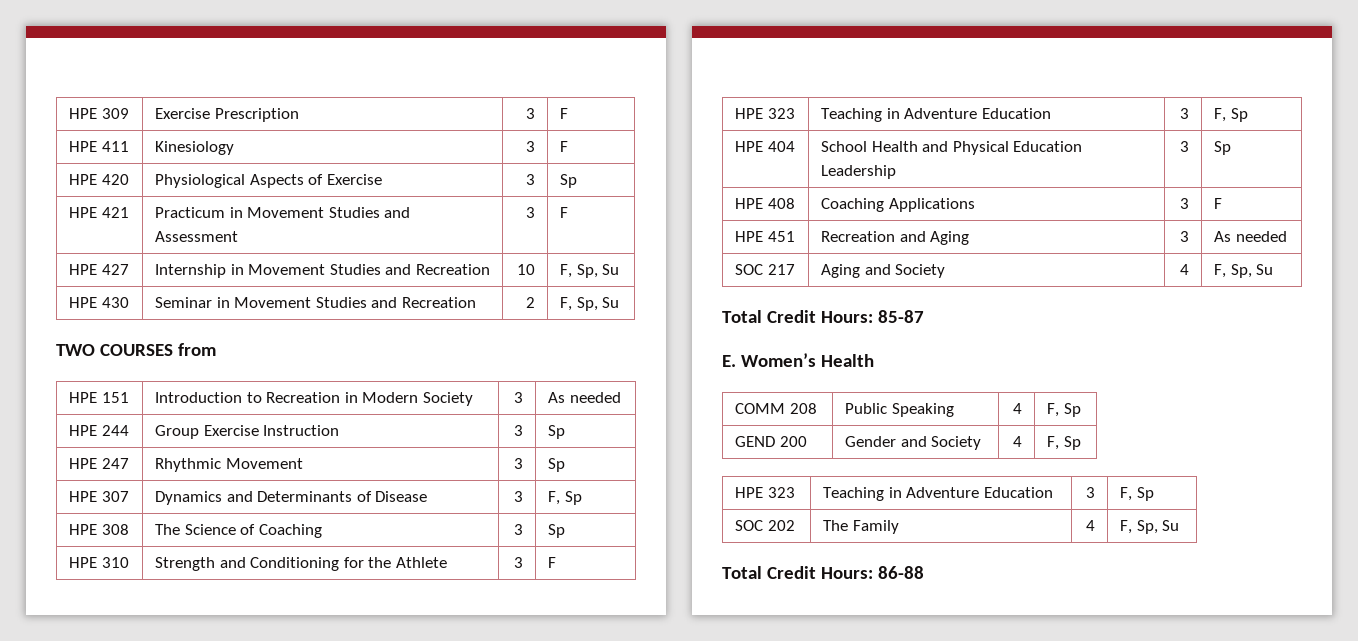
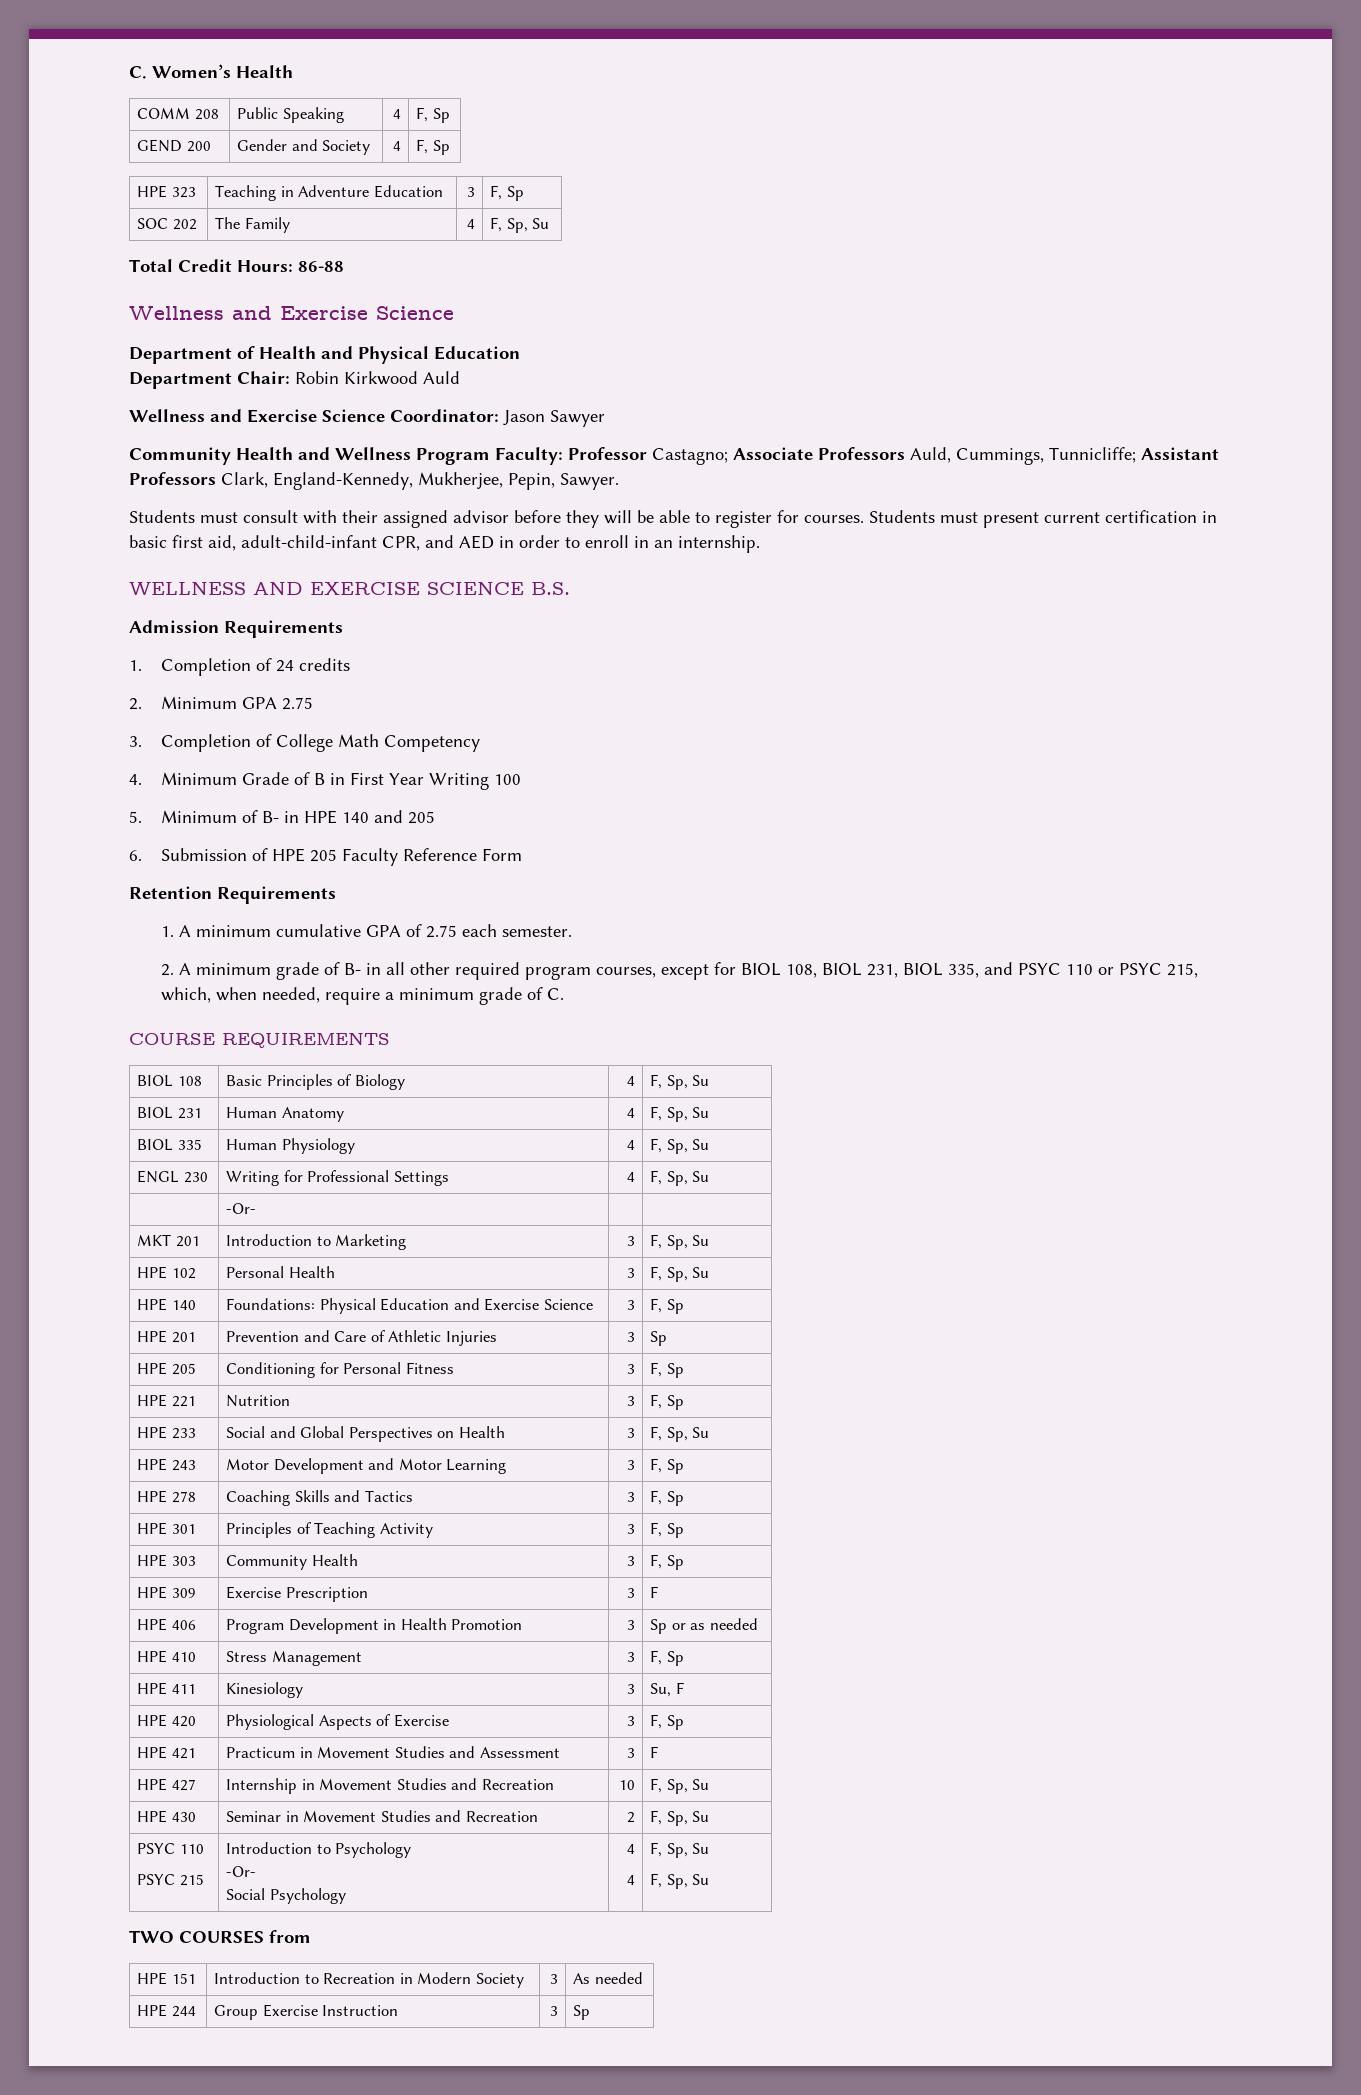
- HPE 309 | Exercise Prescription | 3 | F
- HPE 411 | Kinesiology | 3 | F
- HPE 420 | Physiological Aspects of Exercise | 3 | Sp
- HPE 421 | Practicum in Movement Studies and Assessment | 3 | F
- HPE 427 | Internship in Movement Studies and Recreation | 10 | F, Sp, Su
- HPE 430 | Seminar in Movement Studies and Recreation | 2 | F, Sp, Su
- TWO COURSES from
- HPE 151 | Introduction to Recreation in Modern Society | 3 | As needed
- HPE 244 | Group Exercise Instruction | 3 | Sp
- HPE 247 | Rhythmic Movement | 3 | Sp
- HPE 307 | Dynamics and Determinants of Disease | 3 | F, Sp
- HPE 308 | The Science of Coaching | 3 | Sp
- HPE 310 | Strength and Conditioning for the Athlete | 3 | F
- HPE 323 | Teaching in Adventure Education | 3 | F, Sp
- HPE 404 | School Health and Physical Education Leadership | 3 | Sp
- HPE 408 | Coaching Applications | 3 | F
- HPE 451 | Recreation and Aging | 3 | As needed
- SOC 217 | Aging and Society | 4 | F, Sp, Su
- Total Credit Hours: 85-87
- E. Women’s Health
+ C. Women’s Health
  Total Credit Hours: 86-88
+ Wellness and Exercise Science
+ Department of Health and Physical Education
+ Department Chair: Robin Kirkwood Auld
+ Wellness and Exercise Science Coordinator: Jason Sawyer
+ Community Health and Wellness Program Faculty: Professor Castagno; Associate Professors Auld, Cummings, Tunnicliffe; Assistant Professors Clark, England-Kennedy, Mukherjee, Pepin, Sawyer.
+ Students must consult with their assigned advisor before they will be able to register for courses. Students must present current certification in basic first aid, adult-child-infant CPR, and AED in order to enroll in an internship.
+ WELLNESS AND EXERCISE SCIENCE B.S.
+ Admission Requirements
+ 1. Completion of 24 credits
+ 2. Minimum GPA 2.75
+ 3. Completion of College Math Competency
+ 4. Minimum Grade of B in First Year Writing 100
+ 5. Minimum of B- in HPE 140 and 205
+ 6. Submission of HPE 205 Faculty Reference Form
+ Retention Requirements
+ 1. A minimum cumulative GPA of 2.75 each semester.
+ 2. A minimum grade of B- in all other required program courses, except for BIOL 108, BIOL 231, BIOL 335, and PSYC 110 or PSYC 215, which, when needed, require a minimum grade of C.
+ COURSE REQUIREMENTS
+ BIOL 108 | Basic Principles of Biology | 4 | F, Sp, Su
+ BIOL 231 | Human Anatomy | 4 | F, Sp, Su
+ BIOL 335 | Human Physiology | 4 | F, Sp, Su
+ ENGL 230 | Writing for Professional Settings | 4 | F, Sp, Su
+ | -Or- | |
+ MKT 201 | Introduction to Marketing | 3 | F, Sp, Su
+ HPE 102 | Personal Health | 3 | F, Sp, Su
+ HPE 140 | Foundations: Physical Education and Exercise Science | 3 | F, Sp
+ HPE 201 | Prevention and Care of Athletic Injuries | 3 | Sp
+ HPE 205 | Conditioning for Personal Fitness | 3 | F, Sp
+ HPE 221 | Nutrition | 3 | F, Sp
+ HPE 233 | Social and Global Perspectives on Health | 3 | F, Sp, Su
+ HPE 243 | Motor Development and Motor Learning | 3 | F, Sp
+ HPE 278 | Coaching Skills and Tactics | 3 | F, Sp
+ HPE 301 | Principles of Teaching Activity | 3 | F, Sp
+ HPE 303 | Community Health | 3 | F, Sp
+ HPE 309 | Exercise Prescription | 3 | F
+ HPE 406 | Program Development in Health Promotion | 3 | Sp or as needed
+ HPE 410 | Stress Management | 3 | F, Sp
+ HPE 411 | Kinesiology | 3 | Su, F
+ HPE 420 | Physiological Aspects of Exercise | 3 | F, Sp
+ HPE 421 | Practicum in Movement Studies and Assessment | 3 | F
+ HPE 427 | Internship in Movement Studies and Recreation | 10 | F, Sp, Su
+ HPE 430 | Seminar in Movement Studies and Recreation | 2 | F, Sp, Su
+ PSYC 110
+ PSYC 215 | Introduction to Psychology
+ -Or-
+ Social Psychology | 4
+ 4 | F, Sp, Su
+ F, Sp, Su
+ TWO COURSES from
+ HPE 151 | Introduction to Recreation in Modern Society | 3 | As needed
+ HPE 244 | Group Exercise Instruction | 3 | Sp

